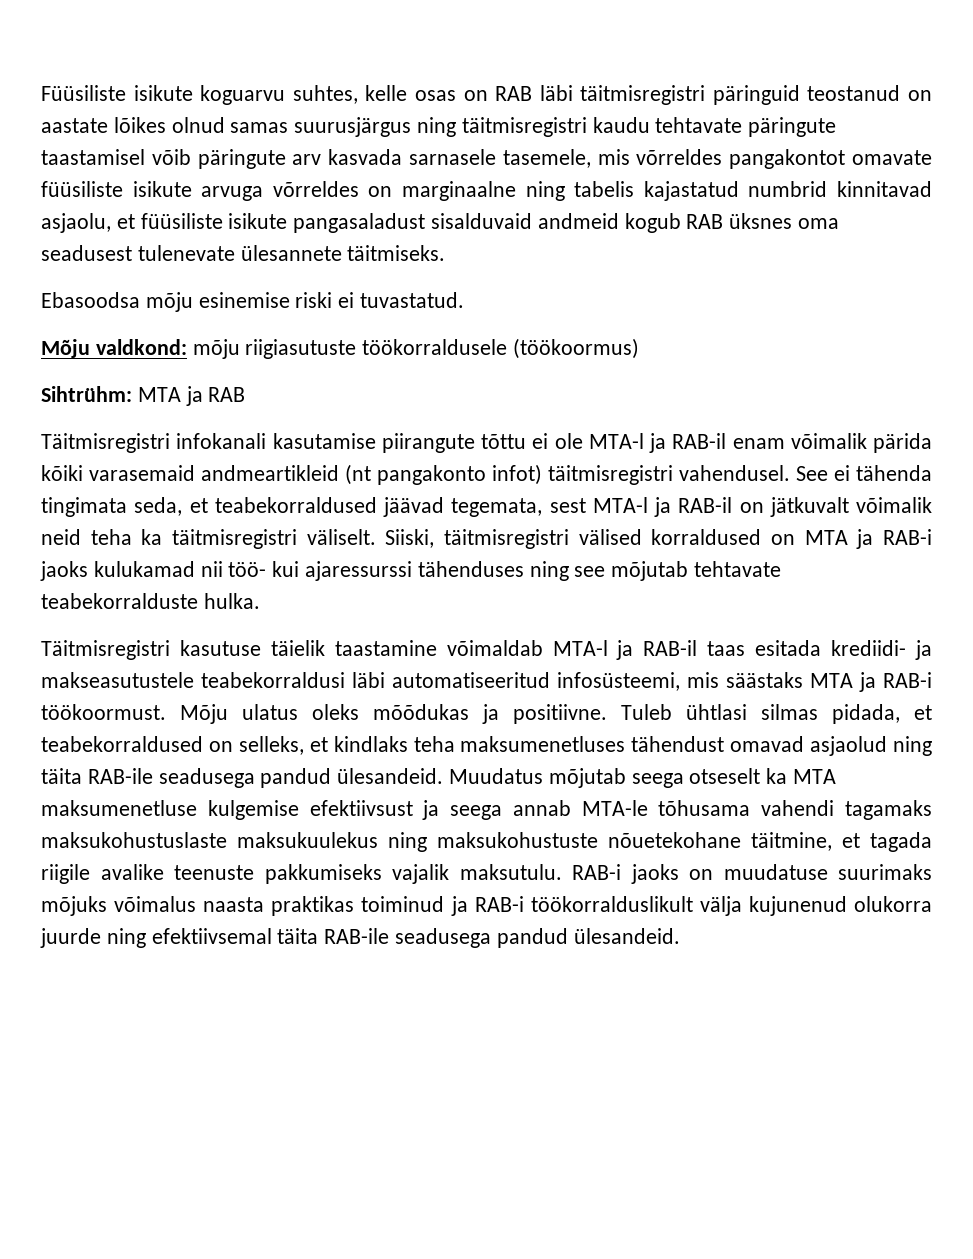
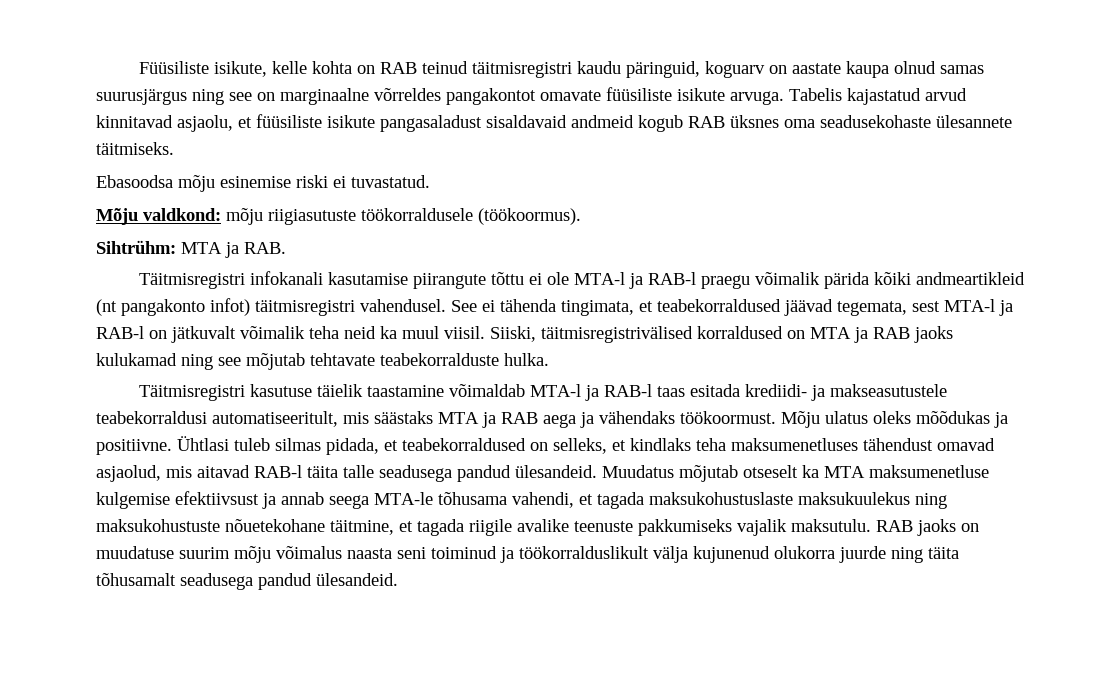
- Füüsiliste isikute koguarvu suhtes, kelle osas on RAB läbi täitmisregistri päringuid teostanud on aastate lõikes olnud samas suurusjärgus ning täitmisregistri kaudu tehtavate päringute taastamisel võib päringute arv kasvada sarnasele tasemele, mis võrreldes pangakontot omavate füüsiliste isikute arvuga võrreldes on marginaalne ning tabelis kajastatud numbrid kinnitavad asjaolu, et füüsiliste isikute pangasaladust sisalduvaid andmeid kogub RAB üksnes oma seadusest tulenevate ülesannete täitmiseks.
+ Füüsiliste isikute, kelle kohta on RAB teinud täitmisregistri kaudu päringuid, koguarv on aastate kaupa olnud samas suurusjärgus ning see on marginaalne võrreldes pangakontot omavate füüsiliste isikute arvuga. Tabelis kajastatud arvud kinnitavad asjaolu, et füüsiliste isikute pangasaladust sisaldavaid andmeid kogub RAB üksnes oma seadusekohaste ülesannete täitmiseks.
- Mõju valdkond: mõju riigiasutuste töökorraldusele (töökoormus)
+ Mõju valdkond: mõju riigiasutuste töökorraldusele (töökoormus).
- Sihtrühm: MTA ja RAB
+ Sihtrühm: MTA ja RAB.
- Täitmisregistri infokanali kasutamise piirangute tõttu ei ole MTA-l ja RAB-il enam võimalik pärida kõiki varasemaid andmeartikleid (nt pangakonto infot) täitmisregistri vahendusel.
+ Täitmisregistri infokanali kasutamise piirangute tõttu ei ole MTA-l ja RAB-l praegu võimalik pärida kõiki andmeartikleid (nt pangakonto infot) täitmisregistri vahendusel.
- See ei tähenda tingimata seda, et teabekorraldused jäävad tegemata, sest MTA-l ja RAB-il on jätkuvalt võimalik neid teha ka täitmisregistri väliselt. Siiski, täitmisregistri välised korraldused on MTA ja RAB-i jaoks kulukamad nii töö- kui ajaressurssi tähenduses ning see mõjutab tehtavate teabekorralduste hulka.
+ See ei tähenda tingimata, et teabekorraldused jäävad tegemata, sest MTA-l ja RAB-l on jätkuvalt võimalik teha neid ka muul viisil. Siiski, täitmisregistrivälised korraldused on MTA ja RAB jaoks kulukamad ning see mõjutab tehtavate teabekorralduste hulka.
- Täitmisregistri kasutuse täielik taastamine võimaldab MTA-l ja RAB-il taas esitada krediidi- ja makseasutustele teabekorraldusi läbi automatiseeritud infosüsteemi, mis säästaks MTA ja RAB-i töökoormust.
+ Täitmisregistri kasutuse täielik taastamine võimaldab MTA-l ja RAB-l taas esitada krediidi- ja makseasutustele teabekorraldusi automatiseeritult, mis säästaks MTA ja RAB aega ja vähendaks töökoormust.
- Tuleb ühtlasi silmas pidada, et teabekorraldused on selleks, et kindlaks teha maksumenetluses tähendust omavad asjaolud ning täita RAB-ile seadusega pandud ülesandeid.
+ Ühtlasi tuleb silmas pidada, et teabekorraldused on selleks, et kindlaks teha maksumenetluses tähendust omavad asjaolud, mis aitavad RAB-l täita talle seadusega pandud ülesandeid.
- Muudatus mõjutab seega otseselt ka MTA maksumenetluse kulgemise efektiivsust ja seega annab MTA-le tõhusama vahendi tagamaks maksukohustuslaste maksukuulekus ning maksukohustuste nõuetekohane täitmine, et tagada riigile avalike teenuste pakkumiseks vajalik maksutulu.
+ Muudatus mõjutab otseselt ka MTA maksumenetluse kulgemise efektiivsust ja annab seega MTA-le tõhusama vahendi, et tagada maksukohustuslaste maksukuulekus ning maksukohustuste nõuetekohane täitmine, et tagada riigile avalike teenuste pakkumiseks vajalik maksutulu.
- RAB-i jaoks on muudatuse suurimaks mõjuks võimalus naasta praktikas toiminud ja RAB-i töökorralduslikult välja kujunenud olukorra juurde ning efektiivsemal täita RAB-ile seadusega pandud ülesandeid.
+ RAB jaoks on muudatuse suurim mõju võimalus naasta seni toiminud ja töökorralduslikult välja kujunenud olukorra juurde ning täita tõhusamalt seadusega pandud ülesandeid.

